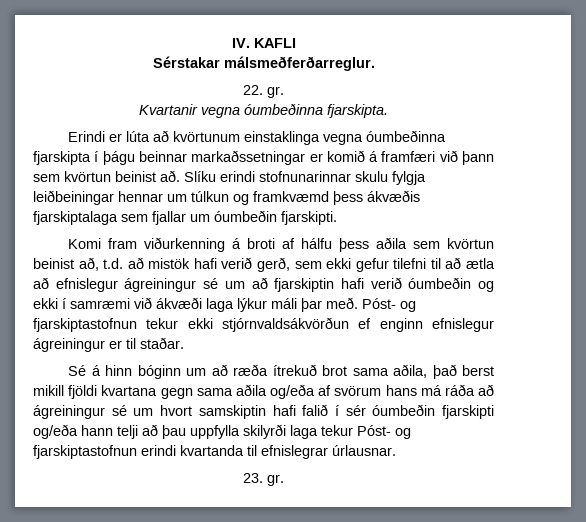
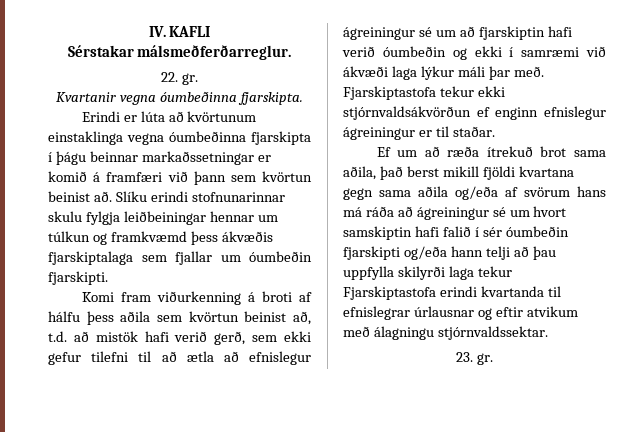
- Póst- og fjarskiptastofnun tekur ekki stjórnvaldsákvörðun ef enginn efnislegur ágreiningur er til staðar.
+ Fjarskiptastofa tekur ekki stjórnvaldsákvörðun ef enginn efnislegur ágreiningur er til staðar.
- Sé á hinn bóginn um að ræða ítrekuð brot sama aðila, það berst mikill fjöldi kvartana gegn sama aðila og/eða af svörum hans má ráða að ágreiningur sé um hvort samskiptin hafi falið í sér óumbeðin fjarskipti og/eða hann telji að þau uppfylla skilyrði laga tekur Póst- og fjarskiptastofnun erindi kvartanda til efnislegrar úrlausnar.
+ Ef um að ræða ítrekuð brot sama aðila, það berst mikill fjöldi kvartana gegn sama aðila og/eða af svörum hans má ráða að ágreiningur sé um hvort samskiptin hafi falið í sér óumbeðin fjarskipti og/eða hann telji að þau uppfylla skilyrði laga tekur Fjarskiptastofa erindi kvartanda til efnislegrar úrlausnar og eftir atvikum með álagningu stjórnvaldssektar.

